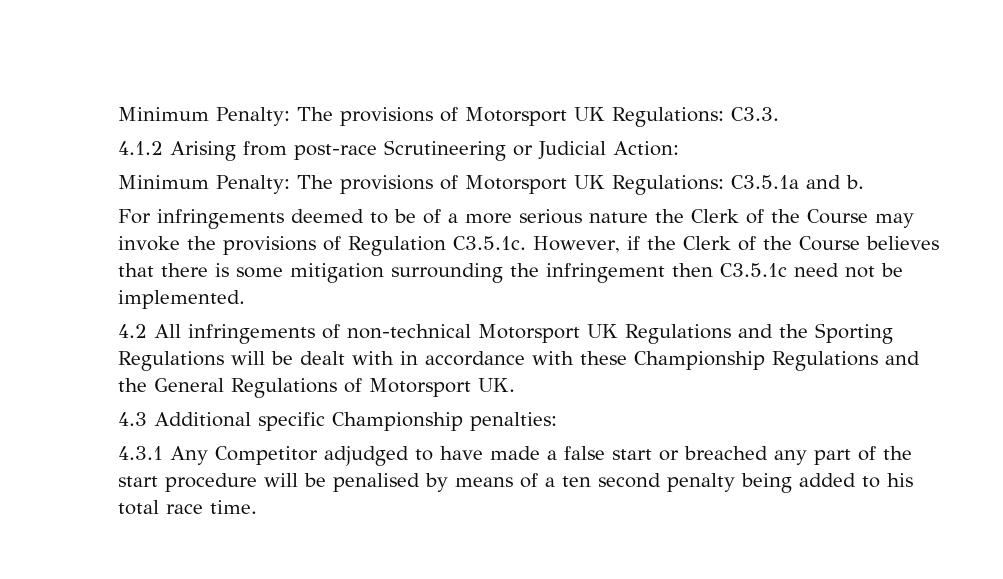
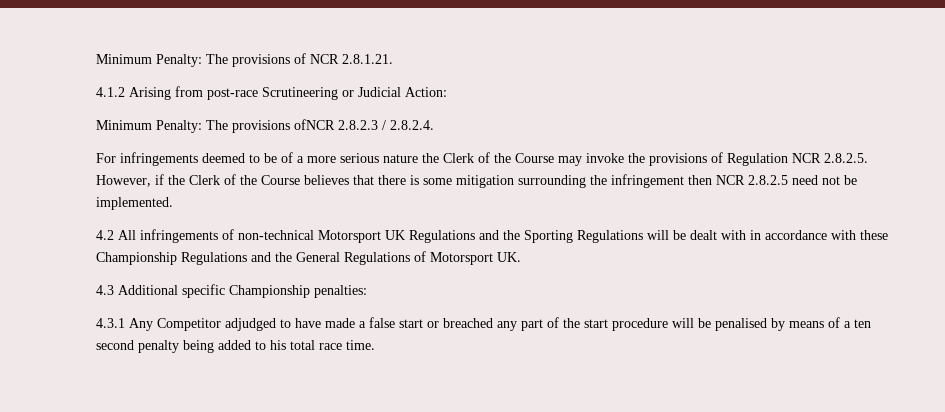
- Minimum Penalty: The provisions of Motorsport UK Regulations: C3.3.
+ Minimum Penalty: The provisions of NCR 2.8.1.21.
- Minimum Penalty: The provisions of Motorsport UK Regulations: C3.5.1a and b.
+ Minimum Penalty: The provisions ofNCR 2.8.2.3 / 2.8.2.4.
- For infringements deemed to be of a more serious nature the Clerk of the Course may invoke the provisions of Regulation C3.5.1c. However, if the Clerk of the Course believes that there is some mitigation surrounding the infringement then C3.5.1c need not be implemented.
+ For infringements deemed to be of a more serious nature the Clerk of the Course may invoke the provisions of Regulation NCR 2.8.2.5. However, if the Clerk of the Course believes that there is some mitigation surrounding the infringement then NCR 2.8.2.5 need not be implemented.

